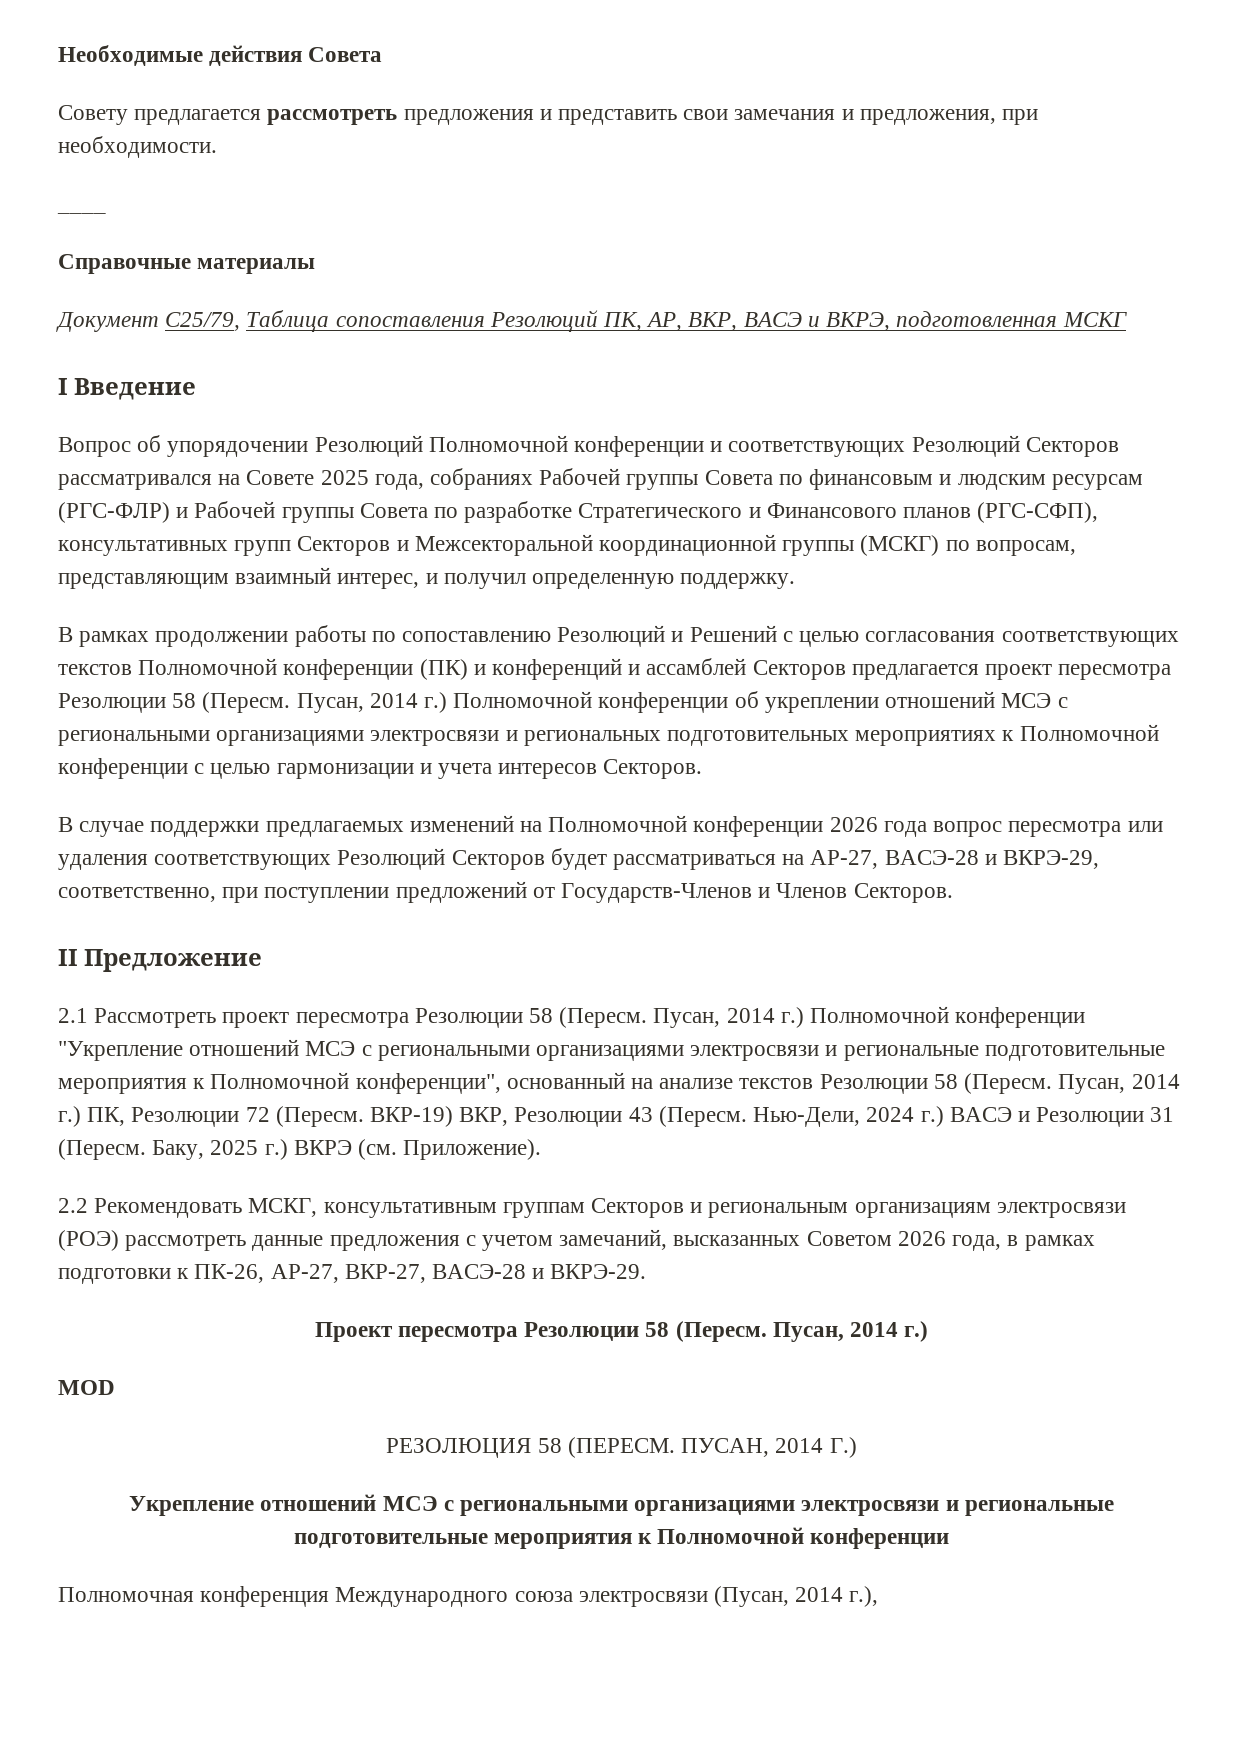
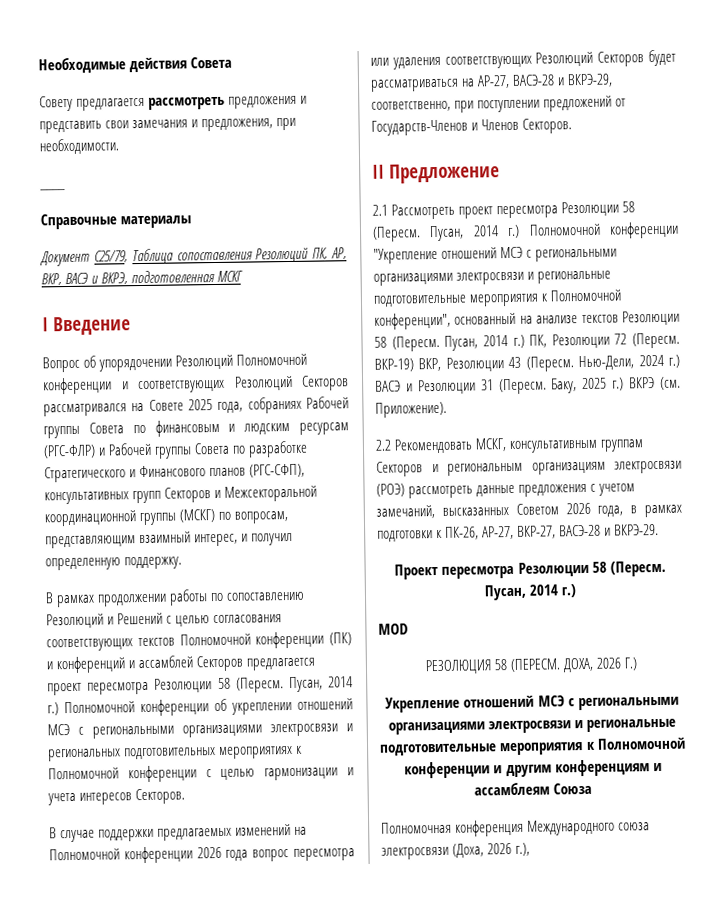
- ПУСАН, 2014 Г.)
+ ДОХА, 2026 Г.)
- Укрепление отношений МСЭ с региональными организациями электросвязи и региональные подготовительные мероприятия к Полномочной конференции
+ Укрепление отношений МСЭ с региональными организациями электросвязи и региональные подготовительные мероприятия к Полномочной конференции и другим конференциям и ассамблеям Союза
- Полномочная конференция Международного союза электросвязи (Пусан, 2014 г.),
+ Полномочная конференция Международного союза электросвязи (Доха, 2026 г.),

